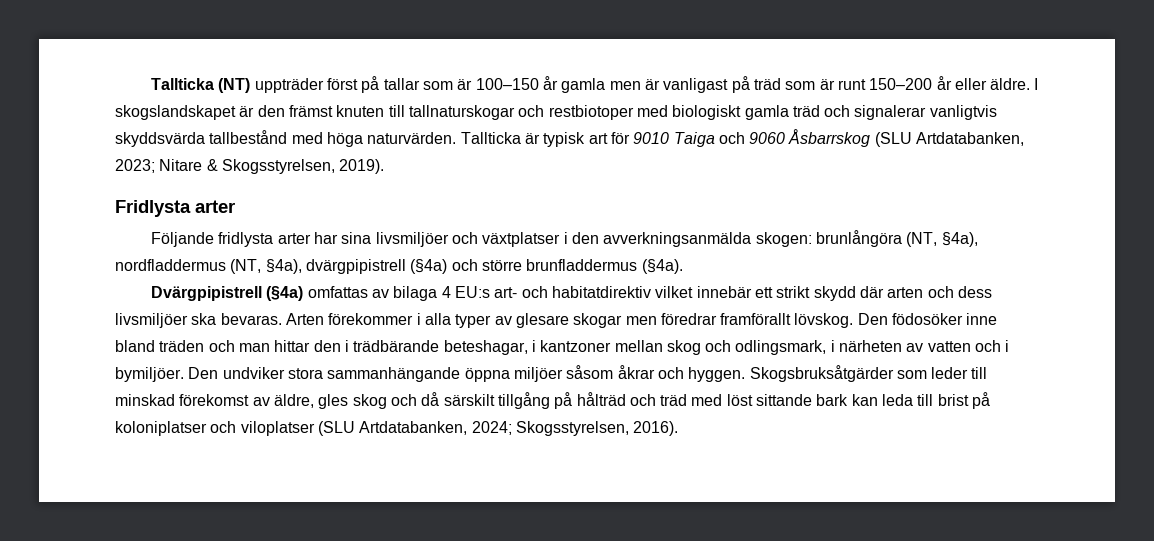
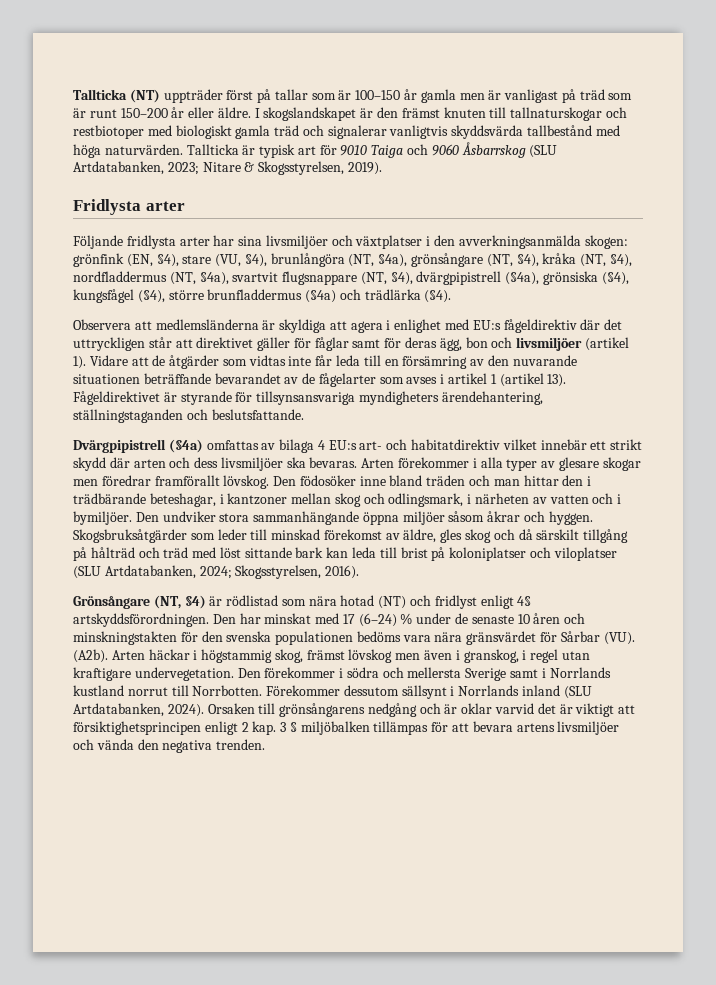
- Följande fridlysta arter har sina livsmiljöer och växtplatser i den avverkningsanmälda skogen: brunlångöra (NT, §4a), nordfladdermus (NT, §4a), dvärgpipistrell (§4a) och större brunfladdermus (§4a).
+ Följande fridlysta arter har sina livsmiljöer och växtplatser i den avverkningsanmälda skogen: grönfink (EN, §4), stare (VU, §4), brunlångöra (NT, §4a), grönsångare (NT, §4), kråka (NT, §4), nordfladdermus (NT, §4a), svartvit flugsnappare (NT, §4), dvärgpipistrell (§4a), grönsiska (§4), kungsfågel (§4), större brunfladdermus (§4a) och trädlärka (§4).
+ Observera att medlemsländerna är skyldiga att agera i enlighet med EU:s fågeldirektiv där det uttryckligen står att direktivet gäller för fåglar samt för deras ägg, bon och livsmiljöer (artikel 1). Vidare att de åtgärder som vidtas inte får leda till en försämring av den nuvarande situationen beträffande bevarandet av de fågelarter som avses i artikel 1 (artikel 13). Fågeldirektivet är styrande för tillsynsansvariga myndigheters ärendehantering, ställningstaganden och beslutsfattande.
+ Grönsångare (NT, §4) är rödlistad som nära hotad (NT) och fridlyst enligt 4§ artskyddsförordningen. Den har minskat med 17 (6–24) % under de senaste 10 åren och minskningstakten för den svenska populationen bedöms vara nära gränsvärdet för Sårbar (VU). (A2b). Arten häckar i högstammig skog, främst lövskog men även i granskog, i regel utan kraftigare undervegetation. Den förekommer i södra och mellersta Sverige samt i Norrlands kustland norrut till Norrbotten. Förekommer dessutom sällsynt i Norrlands inland (SLU Artdatabanken, 2024). Orsaken till grönsångarens nedgång och är oklar varvid det är viktigt att försiktighetsprincipen enligt 2 kap. 3 § miljöbalken tillämpas för att bevara artens livsmiljöer och vända den negativa trenden.

